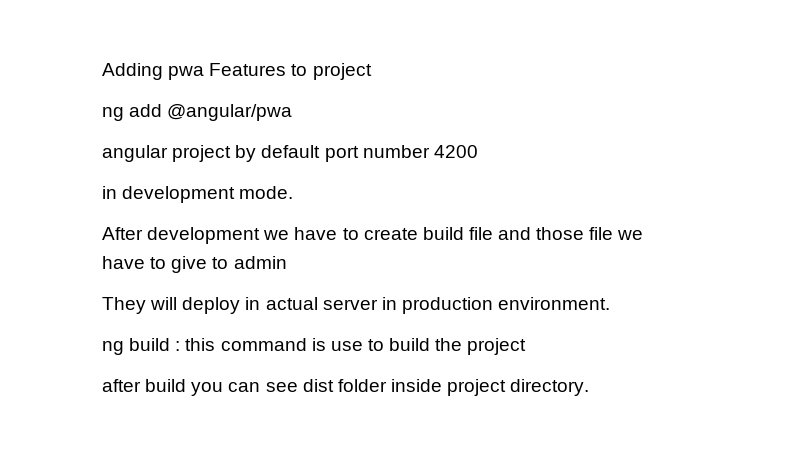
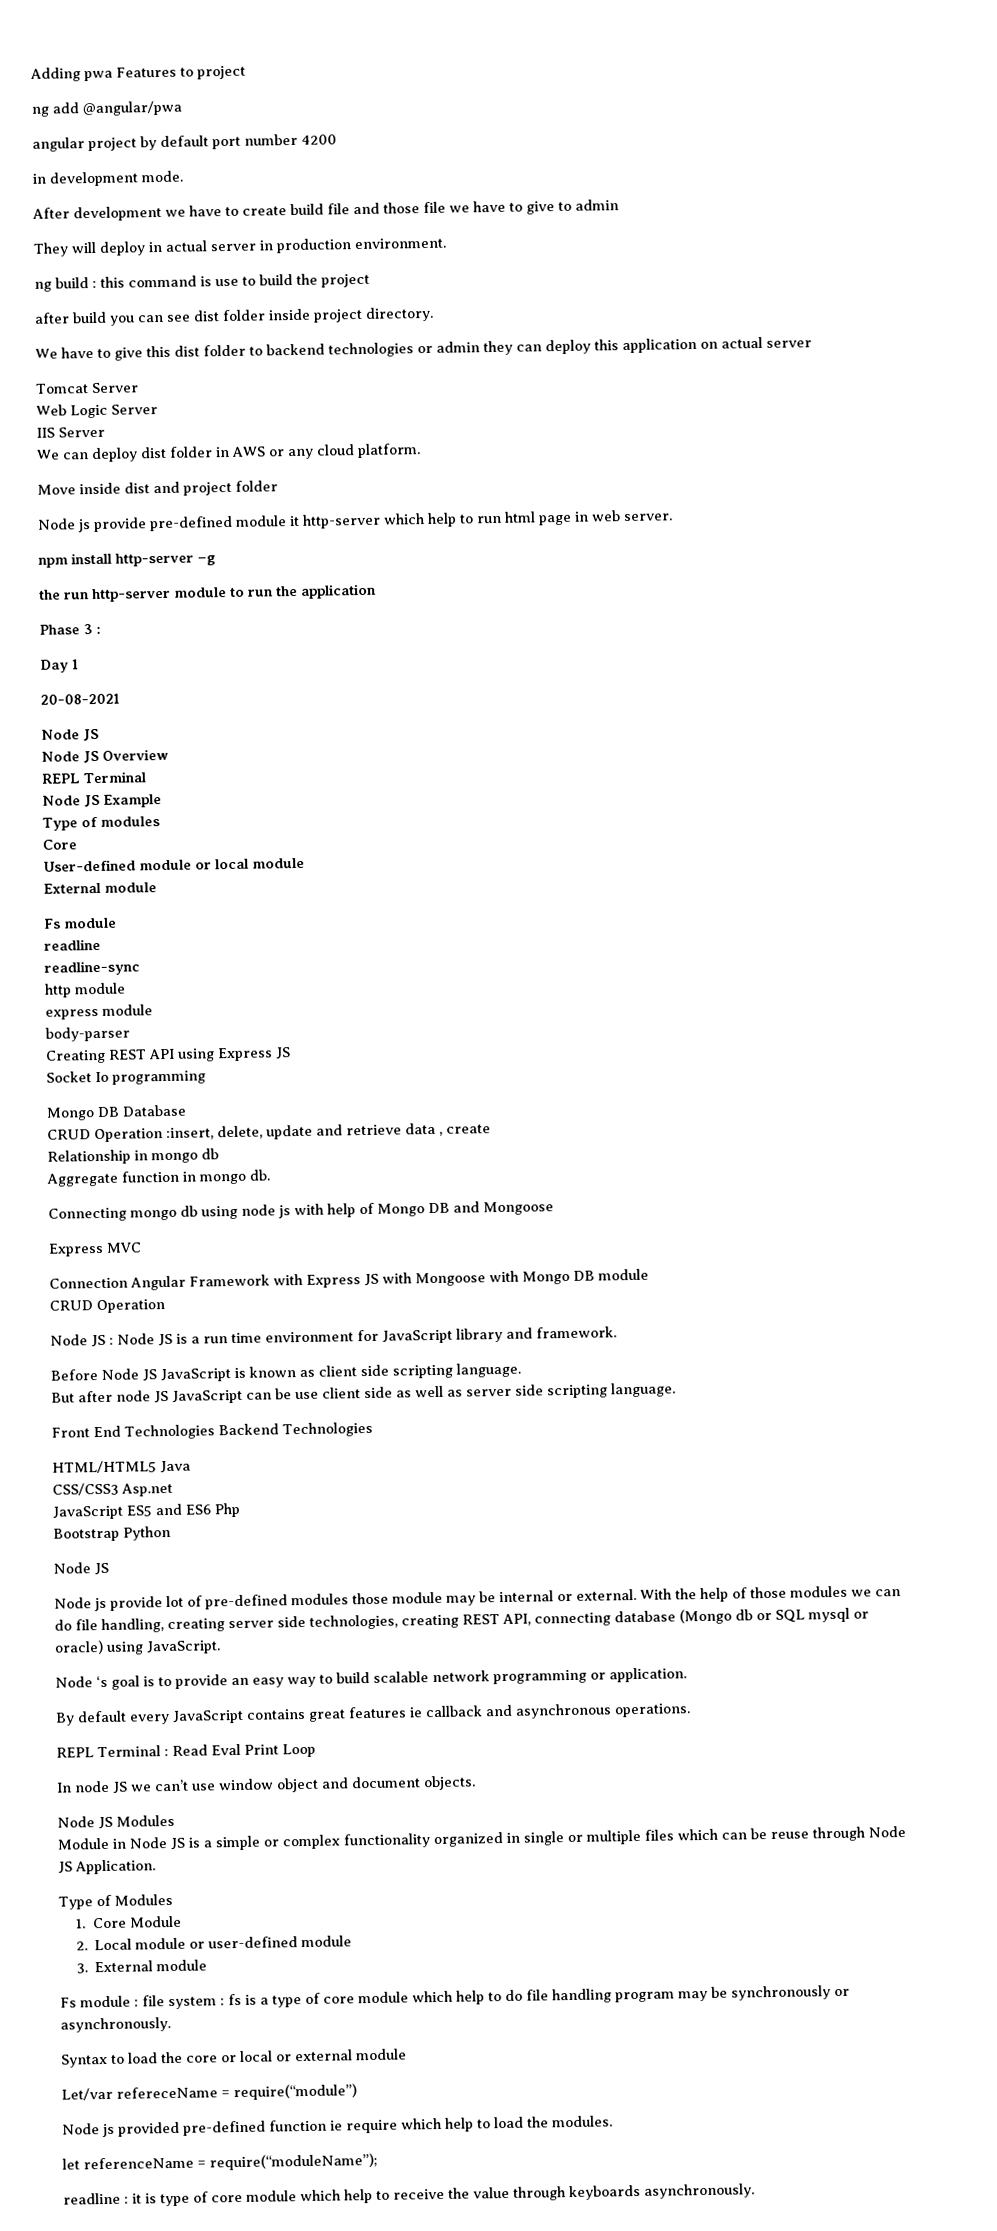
+ We have to give this dist folder to backend technologies or admin they can deploy this application on actual server
+ Tomcat Server
+ Web Logic Server
+ IIS Server
+ We can deploy dist folder in AWS or any cloud platform.
+ Move inside dist and project folder
+ Node js provide pre-defined module it http-server which help to run html page in web server.
+ npm install http-server –g
+ the run http-server module to run the application
+ Phase 3 :
+ Day 1
+ 20-08-2021
+ Node JS
+ Node JS Overview
+ REPL Terminal
+ Node JS Example
+ Type of modules
+ Core
+ User-defined module or local module
+ External module
+ Fs module
+ readline
+ readline-sync
+ http module
+ express module
+ body-parser
+ Creating REST API using Express JS
+ Socket Io programming
+ Mongo DB Database
+ CRUD Operation :insert, delete, update and retrieve data , create
+ Relationship in mongo db
+ Aggregate function in mongo db.
+ Connecting mongo db using node js with help of Mongo DB and Mongoose
+ Express MVC
+ Connection Angular Framework with Express JS with Mongoose with Mongo DB module
+ CRUD Operation
+ Node JS : Node JS is a run time environment for JavaScript library and framework.
+ Before Node JS JavaScript is known as client side scripting language.
+ But after node JS JavaScript can be use client side as well as server side scripting language.
+ Front End Technologies Backend Technologies
+ HTML/HTML5 Java
+ CSS/CSS3 Asp.net
+ JavaScript ES5 and ES6 Php
+ Bootstrap Python
+ Node JS
+ Node js provide lot of pre-defined modules those module may be internal or external. With the help of those modules we can do file handling, creating server side technologies, creating REST API, connecting database (Mongo db or SQL mysql or oracle) using JavaScript.
+ Node ‘s goal is to provide an easy way to build scalable network programming or application.
+ By default every JavaScript contains great features ie callback and asynchronous operations.
+ REPL Terminal : Read Eval Print Loop
+ In node JS we can’t use window object and document objects.
+ Node JS Modules
+ Module in Node JS is a simple or complex functionality organized in single or multiple files which can be reuse through Node JS Application.
+ Type of Modules
+ 1. Core Module
+ 2. Local module or user-defined module
+ 3. External module
+ Fs module : file system : fs is a type of core module which help to do file handling program may be synchronously or asynchronously.
+ Syntax to load the core or local or external module
+ Let/var refereceName = require(“module”)
+ Node js provided pre-defined function ie require which help to load the modules.
+ let referenceName = require(“moduleName”);
+ readline : it is type of core module which help to receive the value through keyboards asynchronously.

